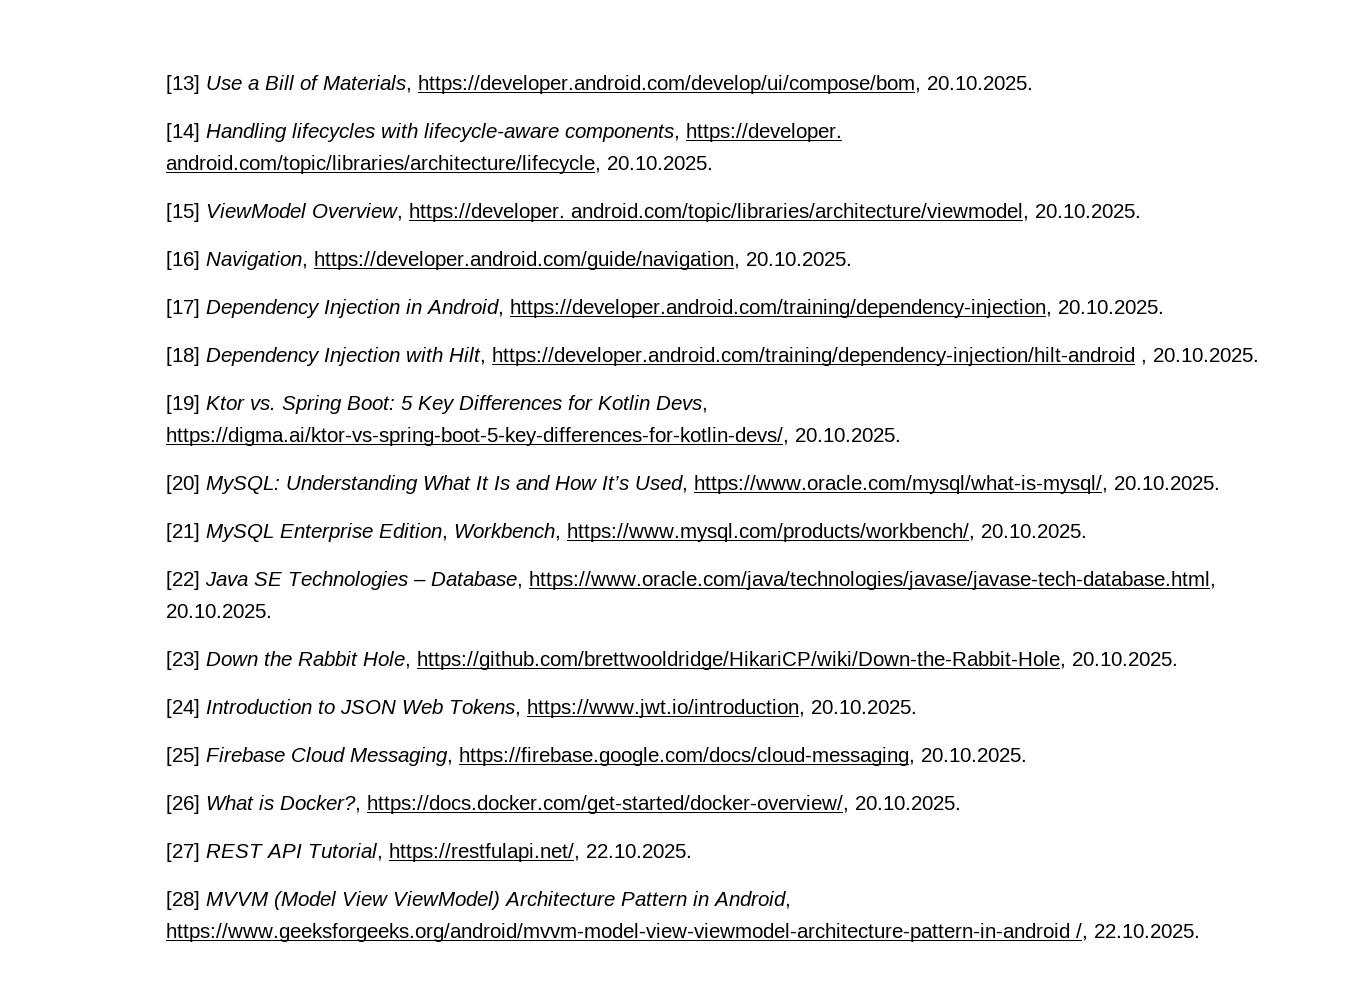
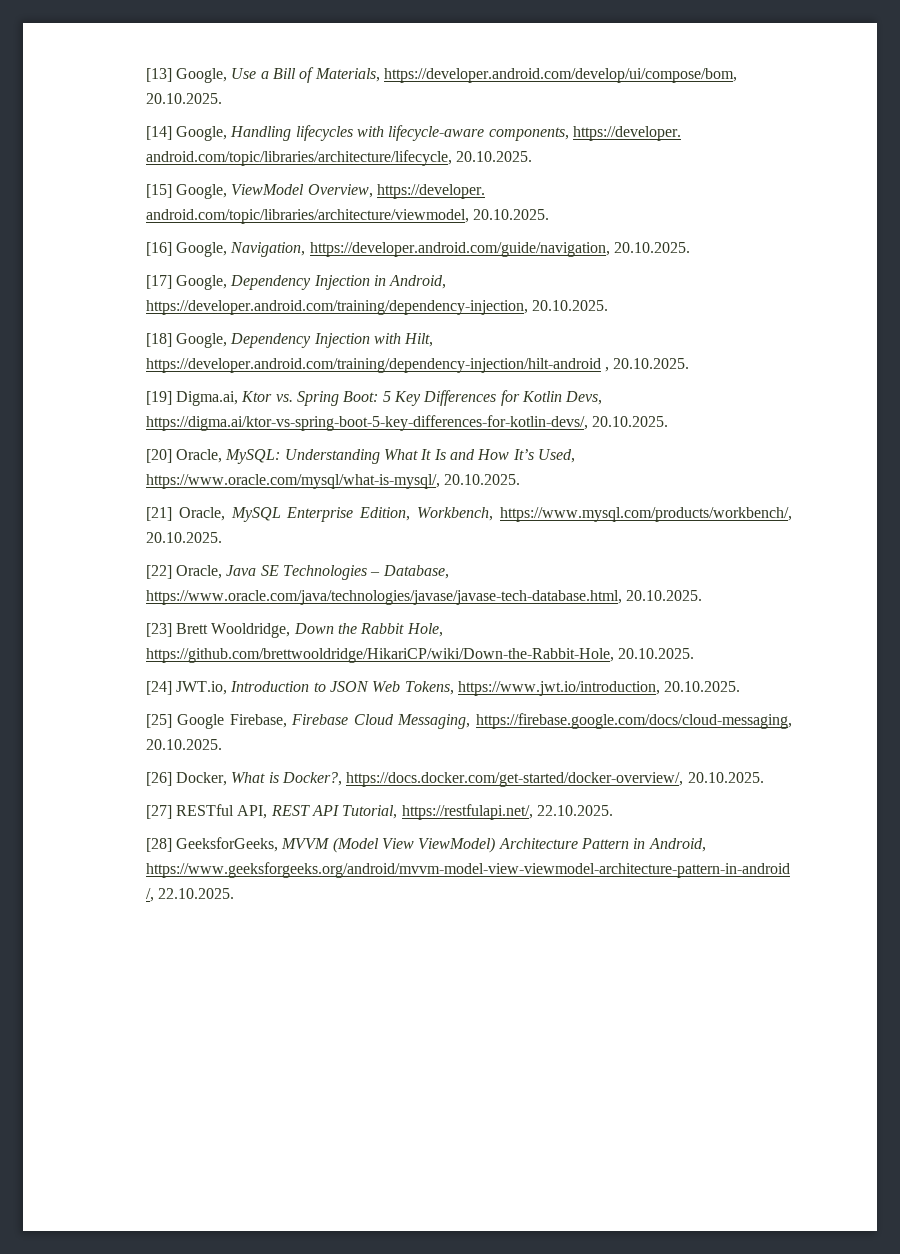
- [13] Use a Bill of Materials, https://developer.android.com/develop/ui/compose/bom, 20.10.2025.
+ [13] Google, Use a Bill of Materials, https://developer.android.com/develop/ui/compose/bom, 20.10.2025.
- [14] Handling lifecycles with lifecycle-aware components, https://developer. android.com/topic/libraries/architecture/lifecycle, 20.10.2025.
+ [14] Google, Handling lifecycles with lifecycle-aware components, https://developer. android.com/topic/libraries/architecture/lifecycle, 20.10.2025.
- [15] ViewModel Overview, https://developer. android.com/topic/libraries/architecture/viewmodel, 20.10.2025.
+ [15] Google, ViewModel Overview, https://developer. android.com/topic/libraries/architecture/viewmodel, 20.10.2025.
- [16] Navigation, https://developer.android.com/guide/navigation, 20.10.2025.
+ [16] Google, Navigation, https://developer.android.com/guide/navigation, 20.10.2025.
- [17] Dependency Injection in Android, https://developer.android.com/training/dependency-injection, 20.10.2025.
+ [17] Google, Dependency Injection in Android, https://developer.android.com/training/dependency-injection, 20.10.2025.
- [18] Dependency Injection with Hilt, https://developer.android.com/training/dependency-injection/hilt-android , 20.10.2025.
+ [18] Google, Dependency Injection with Hilt, https://developer.android.com/training/dependency-injection/hilt-android , 20.10.2025.
- [19] Ktor vs. Spring Boot: 5 Key Differences for Kotlin Devs, https://digma.ai/ktor-vs-spring-boot-5-key-differences-for-kotlin-devs/, 20.10.2025.
+ [19] Digma.ai, Ktor vs. Spring Boot: 5 Key Differences for Kotlin Devs, https://digma.ai/ktor-vs-spring-boot-5-key-differences-for-kotlin-devs/, 20.10.2025.
- [20] MySQL: Understanding What It Is and How It’s Used, https://www.oracle.com/mysql/what-is-mysql/, 20.10.2025.
+ [20] Oracle, MySQL: Understanding What It Is and How It’s Used, https://www.oracle.com/mysql/what-is-mysql/, 20.10.2025.
- [21] MySQL Enterprise Edition, Workbench, https://www.mysql.com/products/workbench/, 20.10.2025.
+ [21] Oracle, MySQL Enterprise Edition, Workbench, https://www.mysql.com/products/workbench/, 20.10.2025.
- [22] Java SE Technologies – Database, https://www.oracle.com/java/technologies/javase/javase-tech-database.html, 20.10.2025.
+ [22] Oracle, Java SE Technologies – Database, https://www.oracle.com/java/technologies/javase/javase-tech-database.html, 20.10.2025.
- [23] Down the Rabbit Hole, https://github.com/brettwooldridge/HikariCP/wiki/Down-the-Rabbit-Hole, 20.10.2025.
+ [23] Brett Wooldridge, Down the Rabbit Hole, https://github.com/brettwooldridge/HikariCP/wiki/Down-the-Rabbit-Hole, 20.10.2025.
- [24] Introduction to JSON Web Tokens, https://www.jwt.io/introduction, 20.10.2025.
+ [24] JWT.io, Introduction to JSON Web Tokens, https://www.jwt.io/introduction, 20.10.2025.
- [25] Firebase Cloud Messaging, https://firebase.google.com/docs/cloud-messaging, 20.10.2025.
+ [25] Google Firebase, Firebase Cloud Messaging, https://firebase.google.com/docs/cloud-messaging, 20.10.2025.
- [26] What is Docker?, https://docs.docker.com/get-started/docker-overview/, 20.10.2025.
+ [26] Docker, What is Docker?, https://docs.docker.com/get-started/docker-overview/, 20.10.2025.
- [27] REST API Tutorial, https://restfulapi.net/, 22.10.2025.
+ [27] RESTful API, REST API Tutorial, https://restfulapi.net/, 22.10.2025.
- [28] MVVM (Model View ViewModel) Architecture Pattern in Android, https://www.geeksforgeeks.org/android/mvvm-model-view-viewmodel-architecture-pattern-in-android /, 22.10.2025.
+ [28] GeeksforGeeks, MVVM (Model View ViewModel) Architecture Pattern in Android, https://www.geeksforgeeks.org/android/mvvm-model-view-viewmodel-architecture-pattern-in-android /, 22.10.2025.

